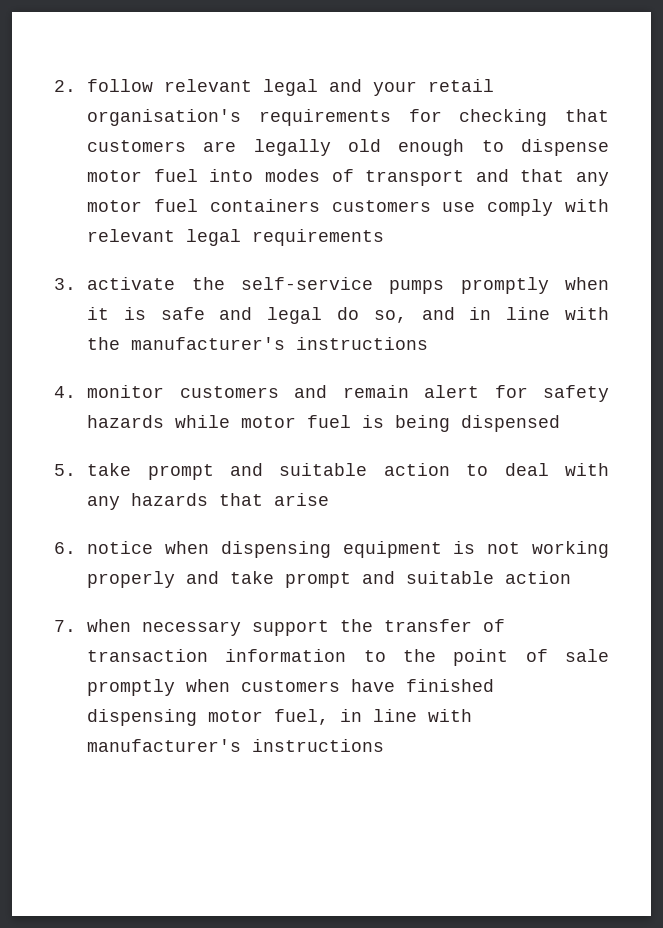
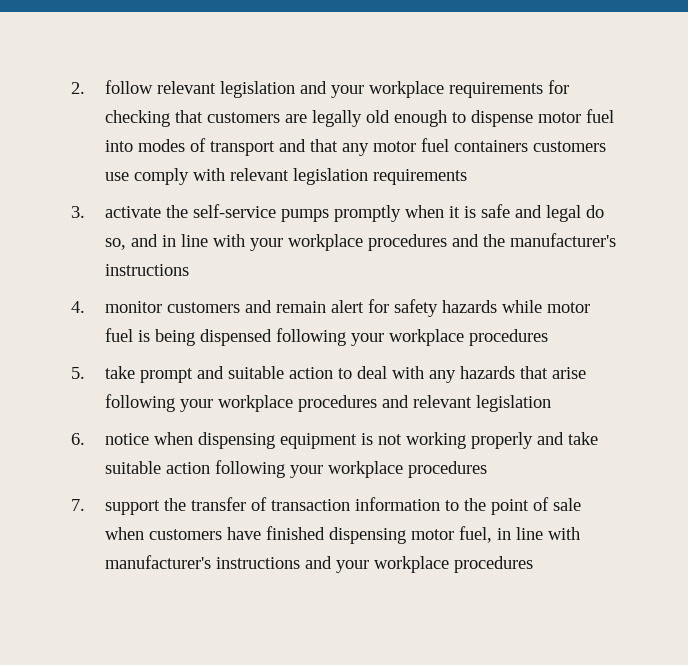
- 2. follow relevant legal and your retail organisation's requirements for checking that customers are legally old enough to dispense motor fuel into modes of transport and that any motor fuel containers customers use comply with relevant legal requirements
+ 2. follow relevant legislation and your workplace requirements for checking that customers are legally old enough to dispense motor fuel into modes of transport and that any motor fuel containers customers use comply with relevant legislation requirements
- 3. activate the self-service pumps promptly when it is safe and legal do so, and in line with the manufacturer's instructions
+ 3. activate the self-service pumps promptly when it is safe and legal do so, and in line with your workplace procedures and the manufacturer's instructions
- 4. monitor customers and remain alert for safety hazards while motor fuel is being dispensed
+ 4. monitor customers and remain alert for safety hazards while motor fuel is being dispensed following your workplace procedures
- 5. take prompt and suitable action to deal with any hazards that arise
+ 5. take prompt and suitable action to deal with any hazards that arise following your workplace procedures and relevant legislation
- 6. notice when dispensing equipment is not working properly and take prompt and suitable action
+ 6. notice when dispensing equipment is not working properly and take suitable action following your workplace procedures
- 7. when necessary support the transfer of transaction information to the point of sale promptly when customers have finished dispensing motor fuel, in line with manufacturer's instructions
+ 7. support the transfer of transaction information to the point of sale when customers have finished dispensing motor fuel, in line with manufacturer's instructions and your workplace procedures

